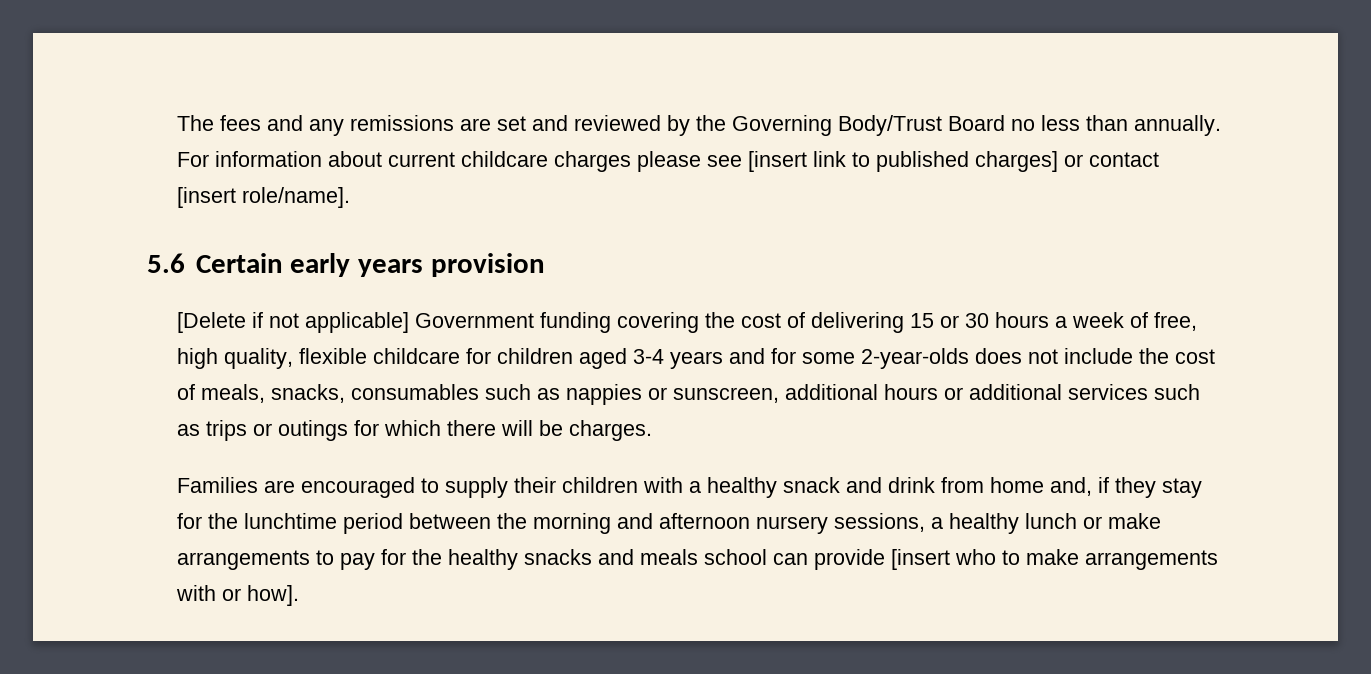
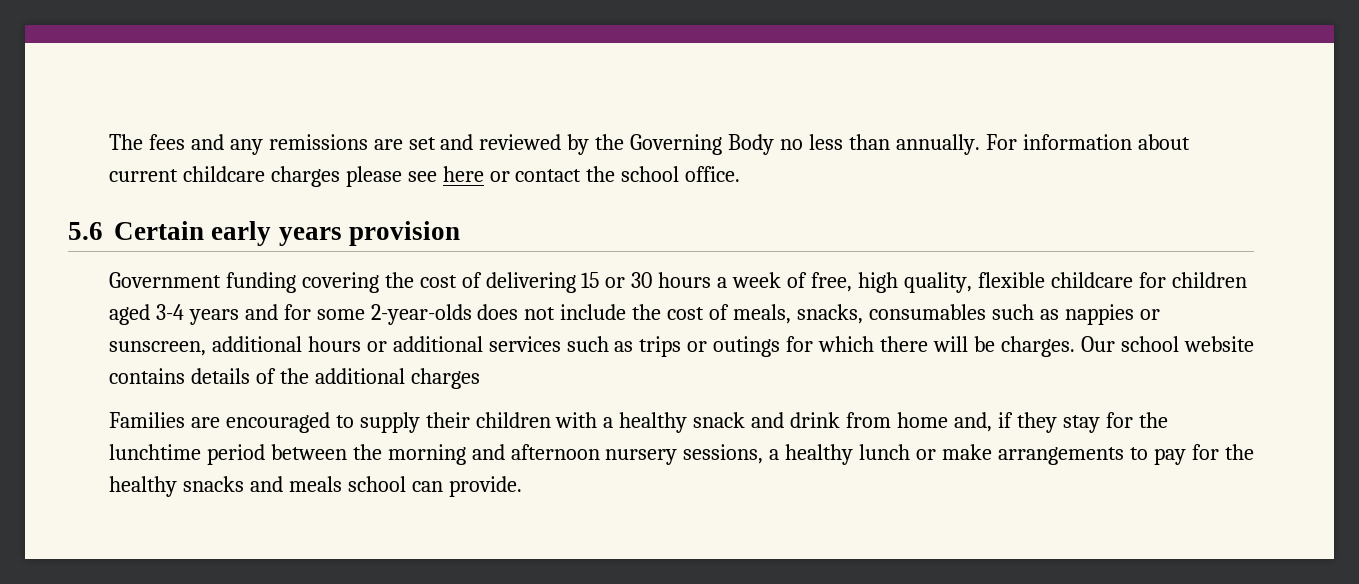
- The fees and any remissions are set and reviewed by the Governing Body/Trust Board no less than annually.
+ The fees and any remissions are set and reviewed by the Governing Body no less than annually.
- For information about current childcare charges please see [insert link to published charges] or contact [insert role/name].
+ For information about current childcare charges please see here or contact the school office.
- [Delete if not applicable] Government funding covering the cost of delivering 15 or 30 hours a week of free, high quality, flexible childcare for children aged 3-4 years and for some 2-year-olds does not include the cost of meals, snacks, consumables such as nappies or sunscreen, additional hours or additional services such as trips or outings for which there will be charges.
+ Government funding covering the cost of delivering 15 or 30 hours a week of free, high quality, flexible childcare for children aged 3-4 years and for some 2-year-olds does not include the cost of meals, snacks, consumables such as nappies or sunscreen, additional hours or additional services such as trips or outings for which there will be charges. Our school website contains details of the additional charges
- Families are encouraged to supply their children with a healthy snack and drink from home and, if they stay for the lunchtime period between the morning and afternoon nursery sessions, a healthy lunch or make arrangements to pay for the healthy snacks and meals school can provide [insert who to make arrangements with or how].
+ Families are encouraged to supply their children with a healthy snack and drink from home and, if they stay for the lunchtime period between the morning and afternoon nursery sessions, a healthy lunch or make arrangements to pay for the healthy snacks and meals school can provide.

